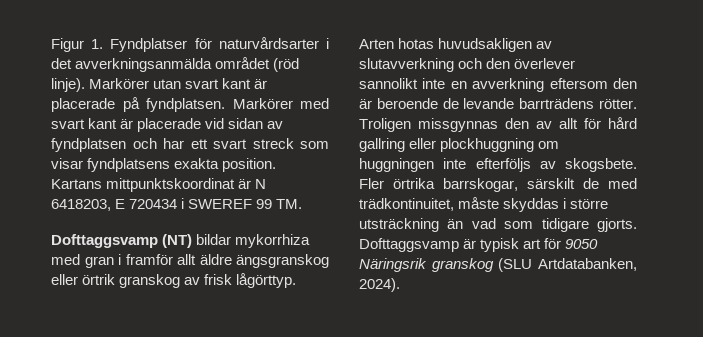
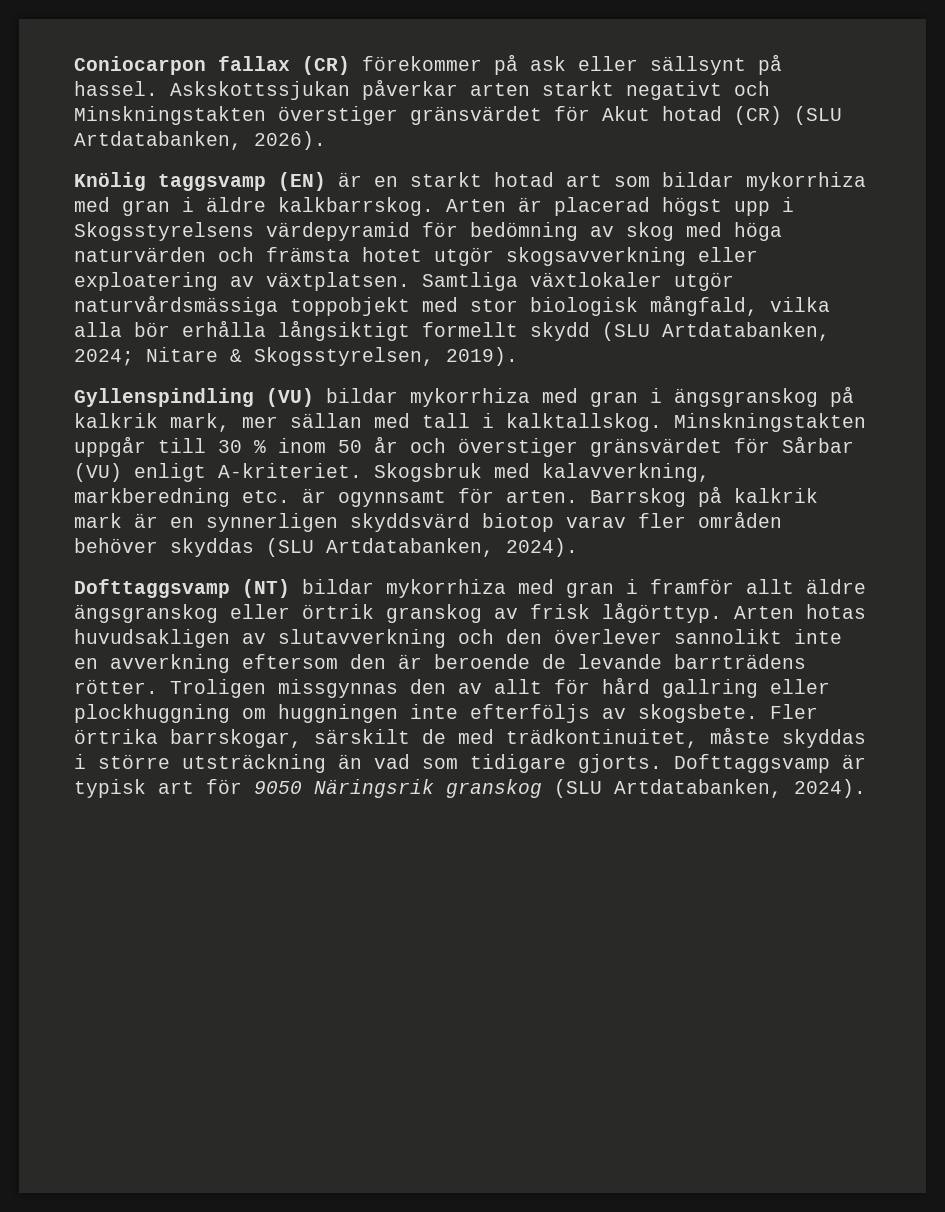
- Figur 1. Fyndplatser för naturvårdsarter i det avverkningsanmälda området (röd linje). Markörer utan svart kant är placerade på fyndplatsen. Markörer med svart kant är placerade vid sidan av fyndplatsen och har ett svart streck som visar fyndplatsens exakta position. Kartans mittpunktskoordinat är N 6418203, E 720434 i SWEREF 99 TM.
+ Coniocarpon fallax (CR) förekommer på ask eller sällsynt på hassel. Askskottssjukan påverkar arten starkt negativt och Minskningstakten överstiger gränsvärdet för Akut hotad (CR) (SLU Artdatabanken, 2026).
+ Knölig taggsvamp (EN) är en starkt hotad art som bildar mykorrhiza med gran i äldre kalkbarrskog. Arten är placerad högst upp i Skogsstyrelsens värdepyramid för bedömning av skog med höga naturvärden och främsta hotet utgör skogsavverkning eller exploatering av växtplatsen. Samtliga växtlokaler utgör naturvårdsmässiga toppobjekt med stor biologisk mångfald, vilka alla bör erhålla långsiktigt formellt skydd (SLU Artdatabanken, 2024; Nitare & Skogsstyrelsen, 2019).
+ Gyllenspindling (VU) bildar mykorrhiza med gran i ängsgranskog på kalkrik mark, mer sällan med tall i kalktallskog. Minskningstakten uppgår till 30 % inom 50 år och överstiger gränsvärdet för Sårbar (VU) enligt A-kriteriet. Skogsbruk med kalavverkning, markberedning etc. är ogynnsamt för arten. Barrskog på kalkrik mark är en synnerligen skyddsvärd biotop varav fler områden behöver skyddas (SLU Artdatabanken, 2024).

